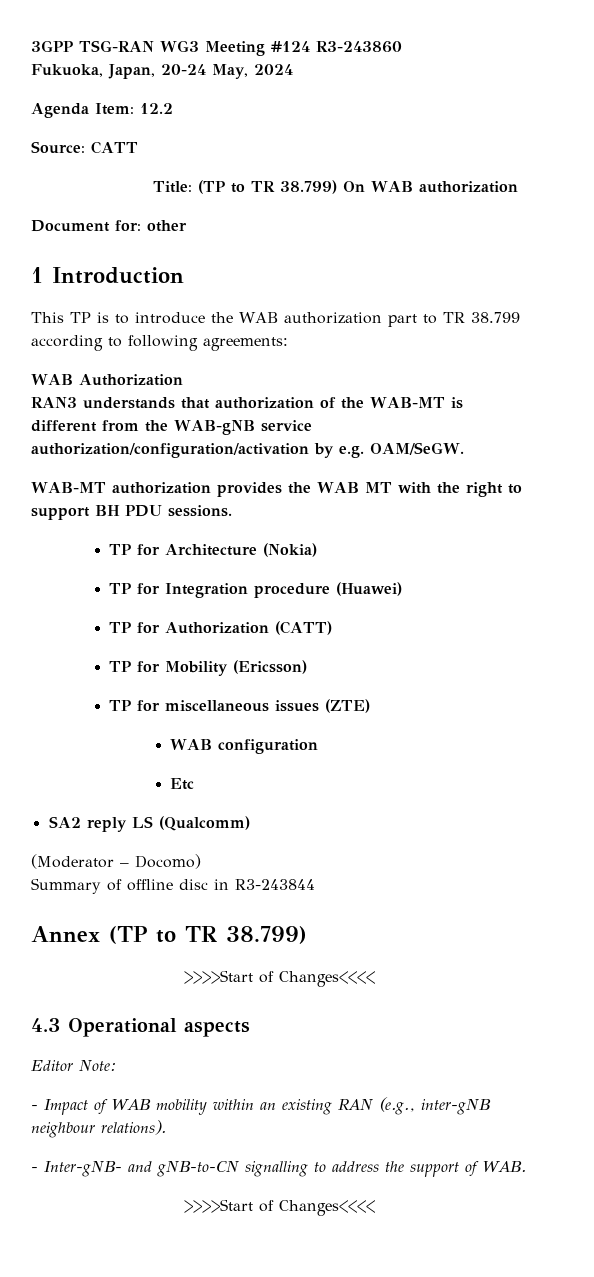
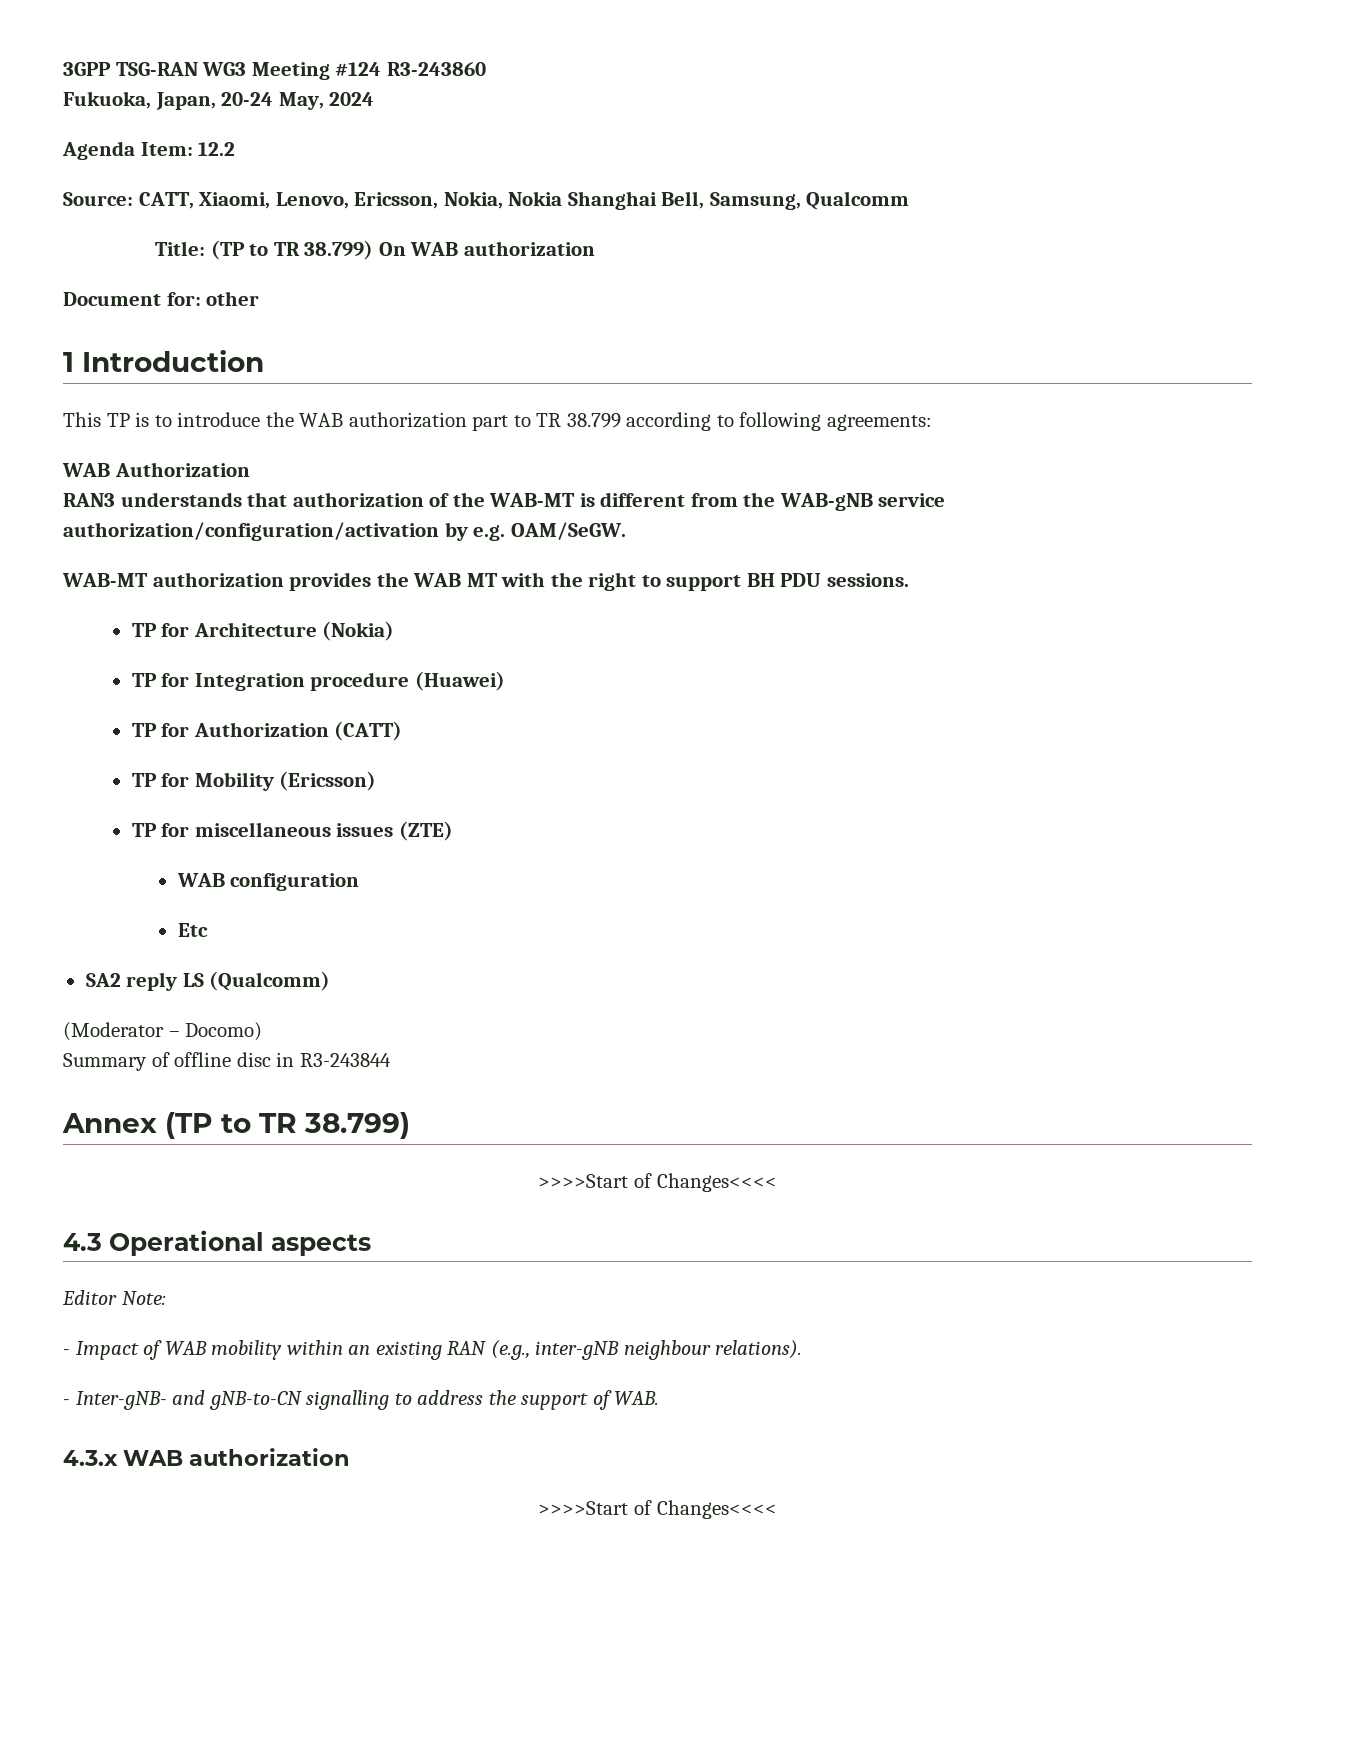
- Source: CATT
+ Source: CATT, Xiaomi, Lenovo, Ericsson, Nokia, Nokia Shanghai Bell, Samsung, Qualcomm
+ 4.3.x WAB authorization

